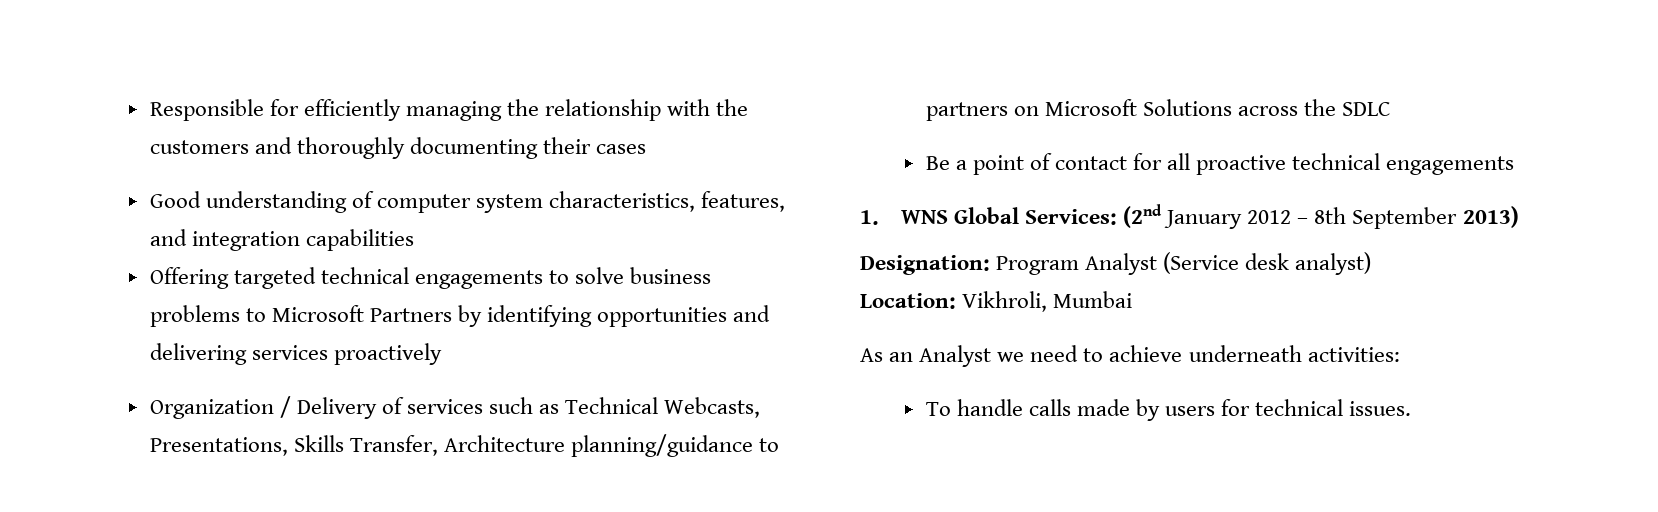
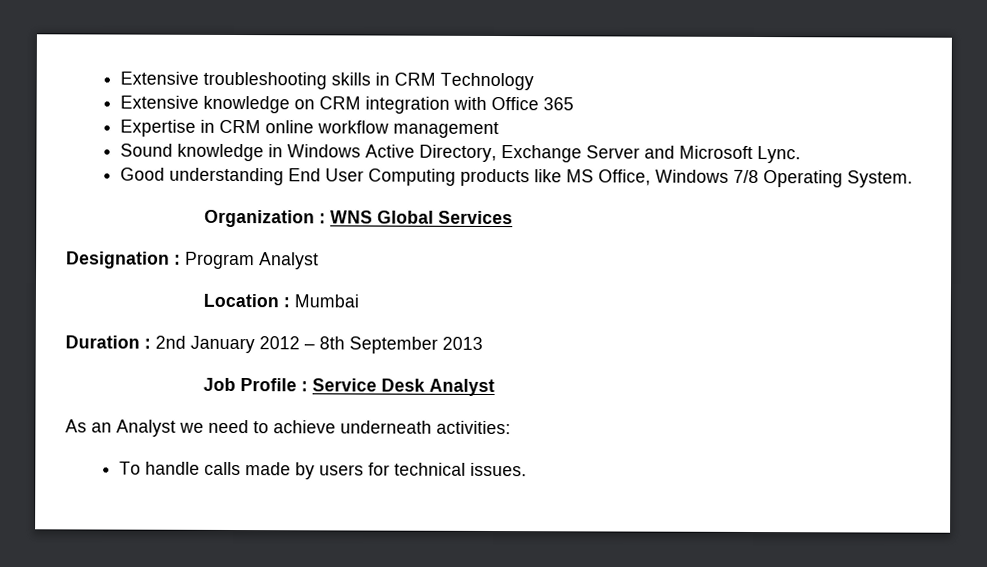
- Responsible for efficiently managing the relationship with the customers and thoroughly documenting their cases
- Good understanding of computer system characteristics, features, and integration capabilities
- Offering targeted technical engagements to solve business problems to Microsoft Partners by identifying opportunities and delivering services proactively
- Organization / Delivery of services such as Technical Webcasts, Presentations, Skills Transfer, Architecture planning/guidance to partners on Microsoft Solutions across the SDLC
- Be a point of contact for all proactive technical engagements
- 1. WNS Global Services: (2nd January 2012 – 8th September 2013)
- Designation: Program Analyst (Service desk analyst)
- Location: Vikhroli, Mumbai
+ Extensive troubleshooting skills in CRM Technology
+ Extensive knowledge on CRM integration with Office 365
+ Expertise in CRM online workflow management
+ Sound knowledge in Windows Active Directory, Exchange Server and Microsoft Lync.
+ Good understanding End User Computing products like MS Office, Windows 7/8 Operating System.
+ Organization : WNS Global Services
+ Designation : Program Analyst
+ Location : Mumbai
+ Duration : 2nd January 2012 – 8th September 2013
+ Job Profile : Service Desk Analyst

